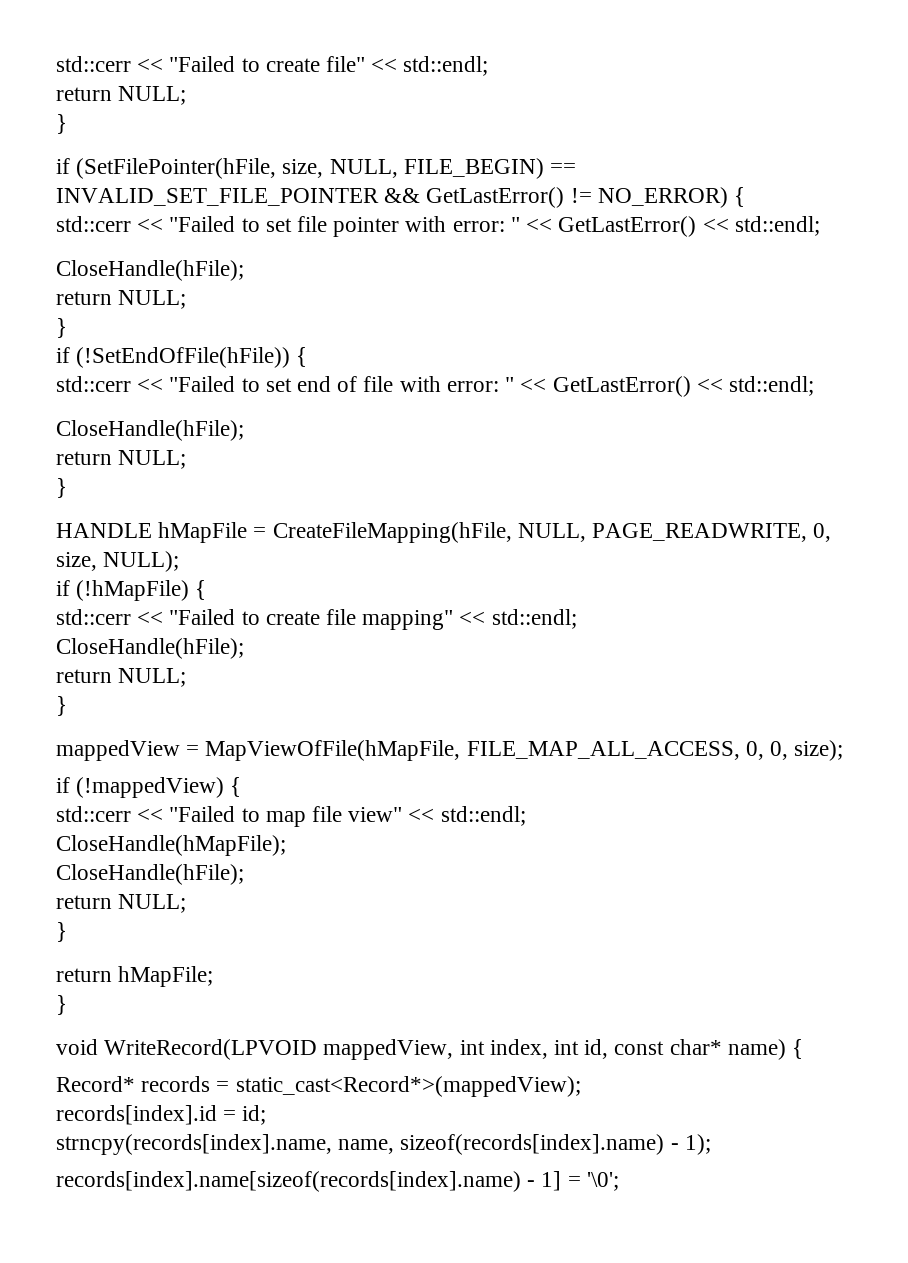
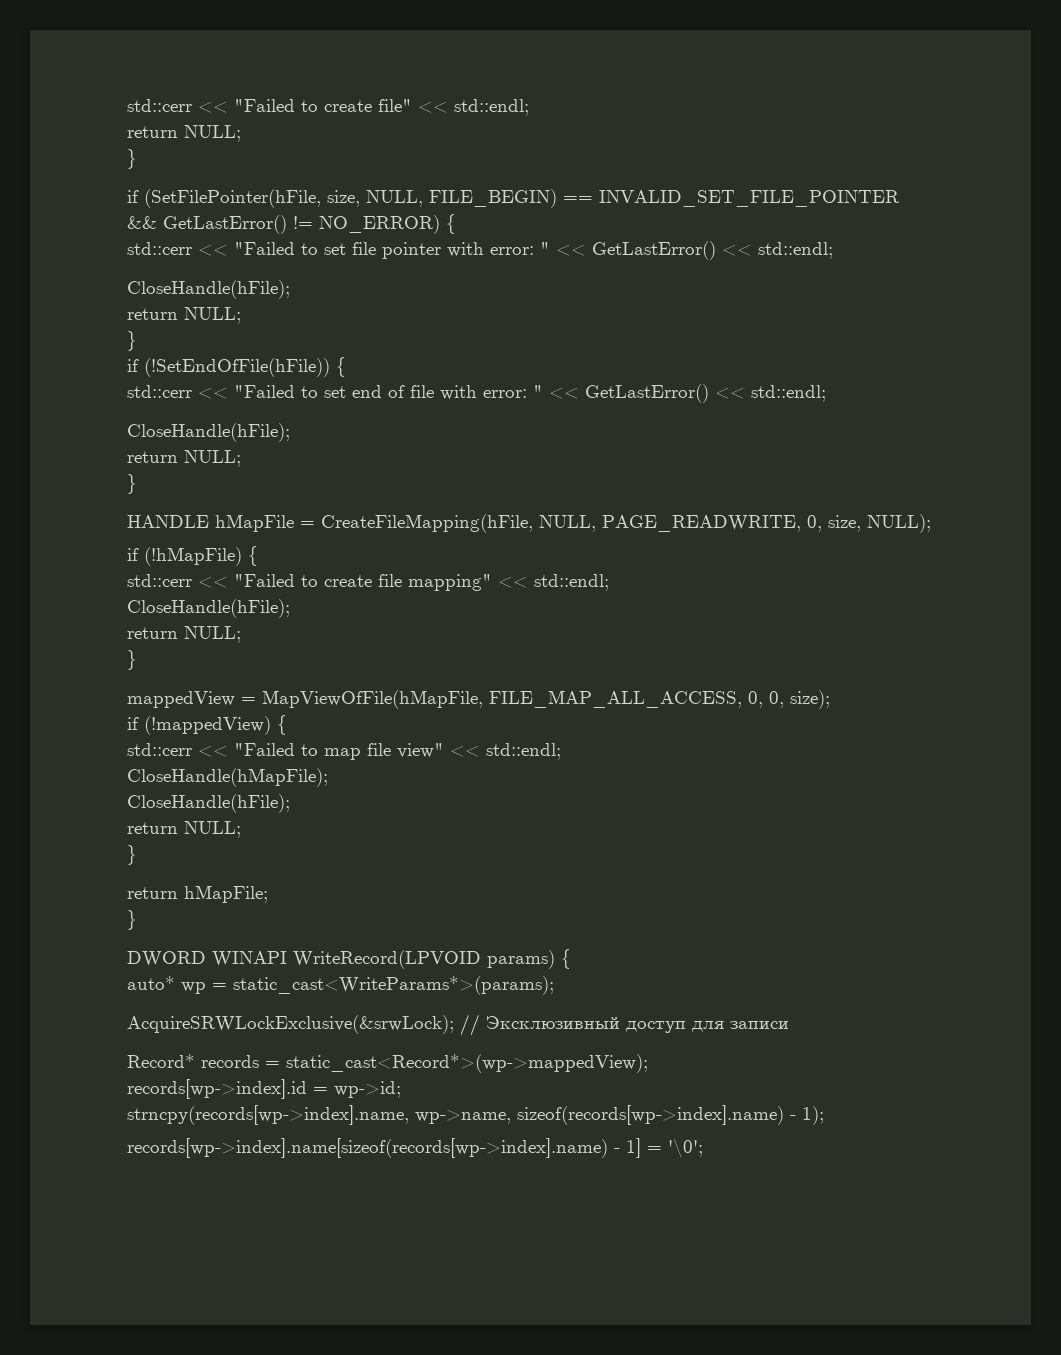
- void WriteRecord(LPVOID mappedView, int index, int id, const char* name) {
- Record* records = static_cast<Record*>(mappedView);
- records[index].id = id;
- strncpy(records[index].name, name, sizeof(records[index].name) - 1);
+ DWORD WINAPI WriteRecord(LPVOID params) {
+ auto* wp = static_cast<WriteParams*>(params);
+ AcquireSRWLockExclusive(&srwLock); // Эксклюзивный доступ для записи
+ Record* records = static_cast<Record*>(wp->mappedView);
+ records[wp->index].id = wp->id;
+ strncpy(records[wp->index].name, wp->name, sizeof(records[wp->index].name) - 1);
- records[index].name[sizeof(records[index].name) - 1] = '\0';
+ records[wp->index].name[sizeof(records[wp->index].name) - 1] = '\0';

